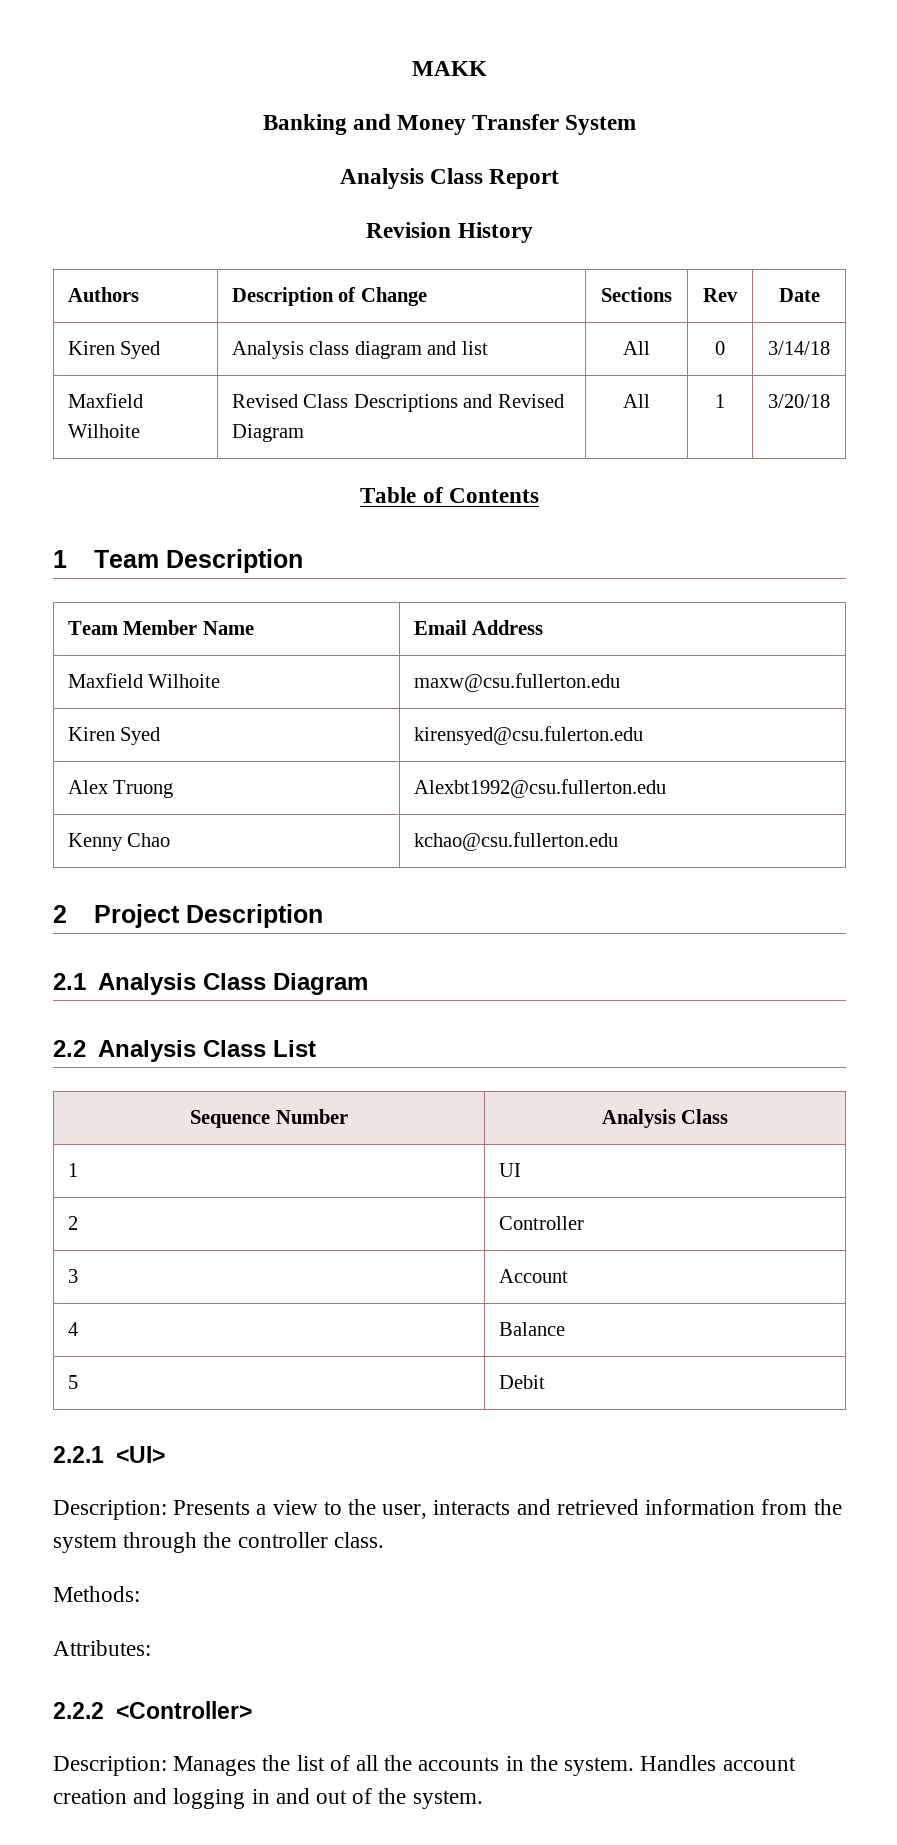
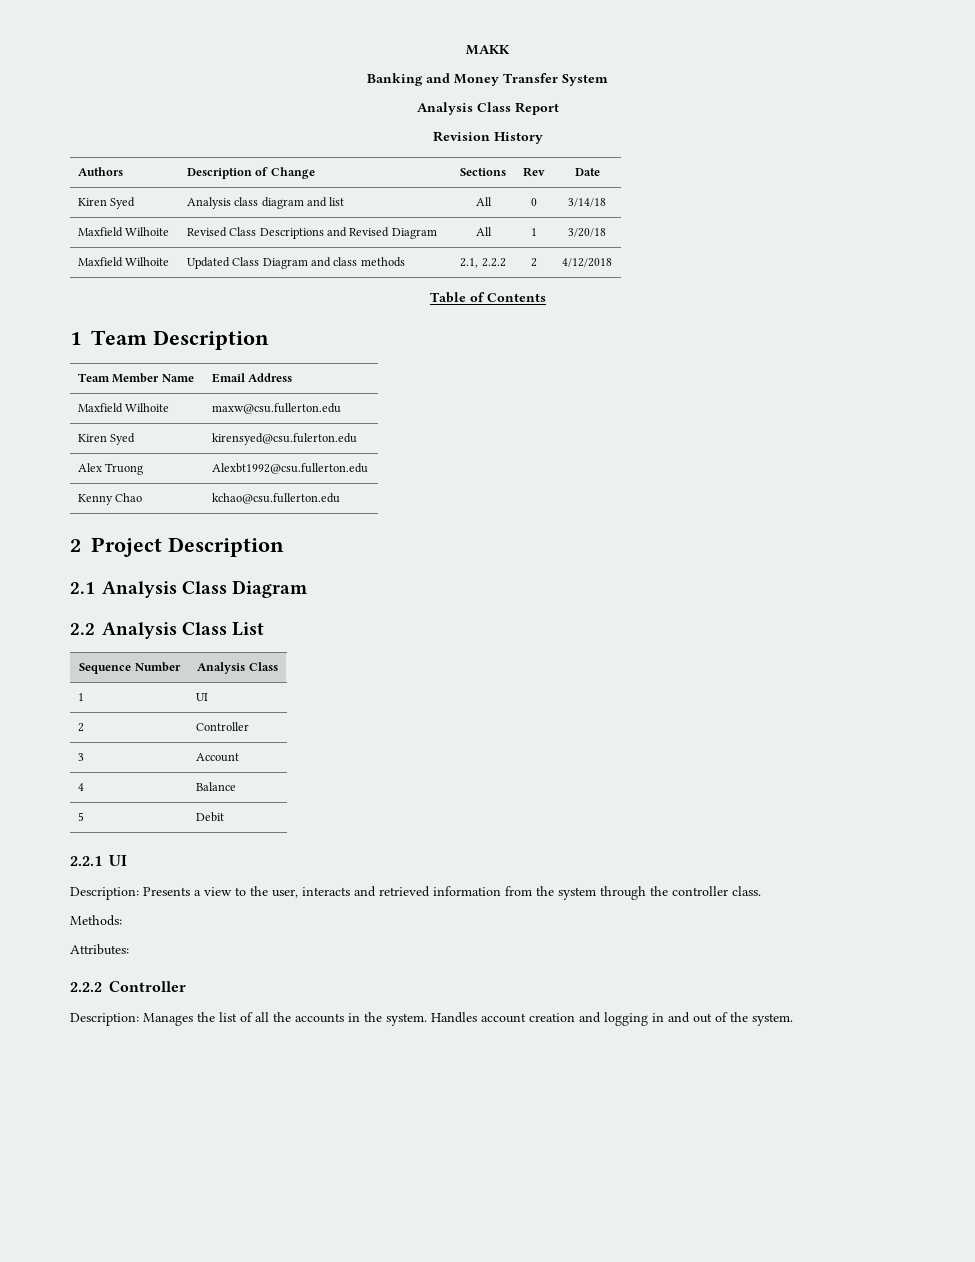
+ Maxfield Wilhoite | Updated Class Diagram and class methods | 2.1, 2.2.2 | 2 | 4/12/2018
- 2.2.1 <UI>
+ 2.2.1 UI
- 2.2.2 <Controller>
+ 2.2.2 Controller

